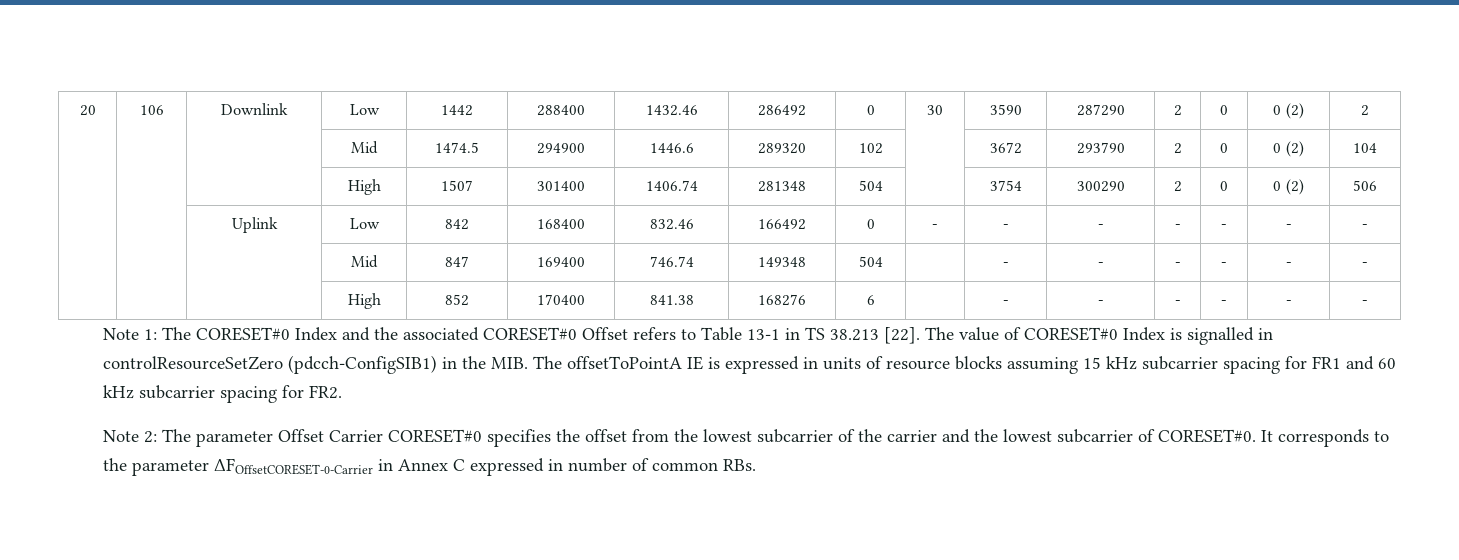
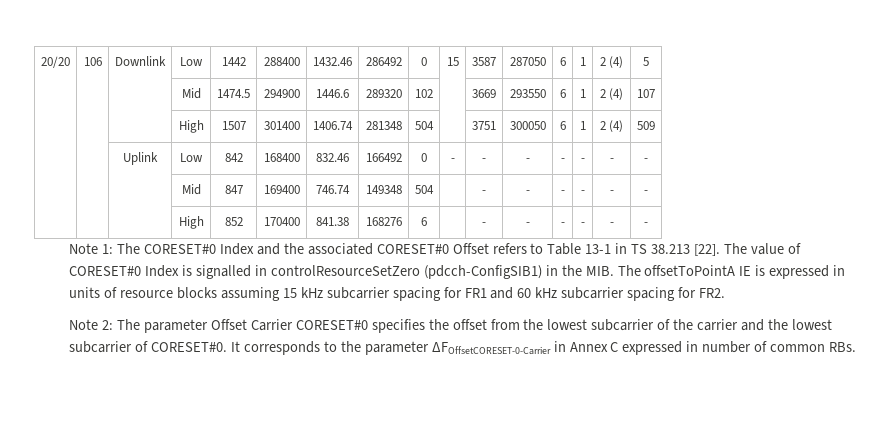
- 20 | 106 | Downlink | Low | 1442 | 288400 | 1432.46 | 286492 | 0 | 30 | 3590 | 287290 | 2 | 0 | 0 (2) | 2
+ 20/20 | 106 | Downlink | Low | 1442 | 288400 | 1432.46 | 286492 | 0 | 15 | 3587 | 287050 | 6 | 1 | 2 (4) | 5
- | | | Mid | 1474.5 | 294900 | 1446.6 | 289320 | 102 | | 3672 | 293790 | 2 | 0 | 0 (2) | 104
+ | | | Mid | 1474.5 | 294900 | 1446.6 | 289320 | 102 | | 3669 | 293550 | 6 | 1 | 2 (4) | 107
- | | | High | 1507 | 301400 | 1406.74 | 281348 | 504 | | 3754 | 300290 | 2 | 0 | 0 (2) | 506
+ | | | High | 1507 | 301400 | 1406.74 | 281348 | 504 | | 3751 | 300050 | 6 | 1 | 2 (4) | 509

